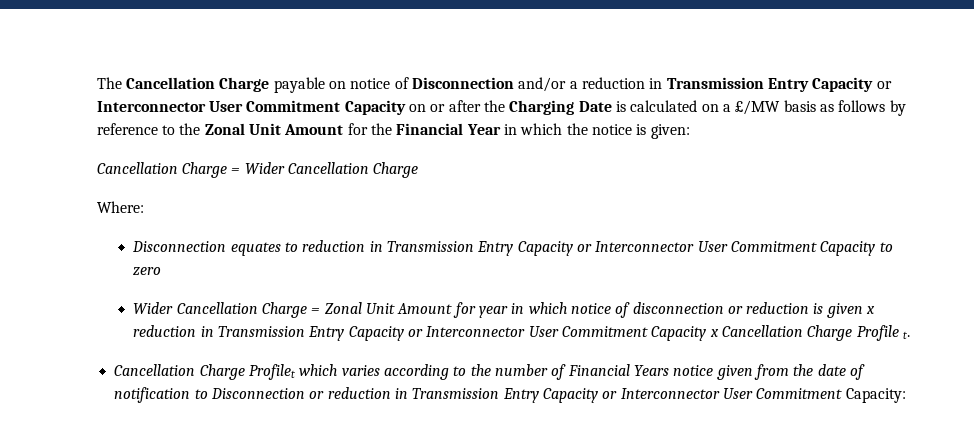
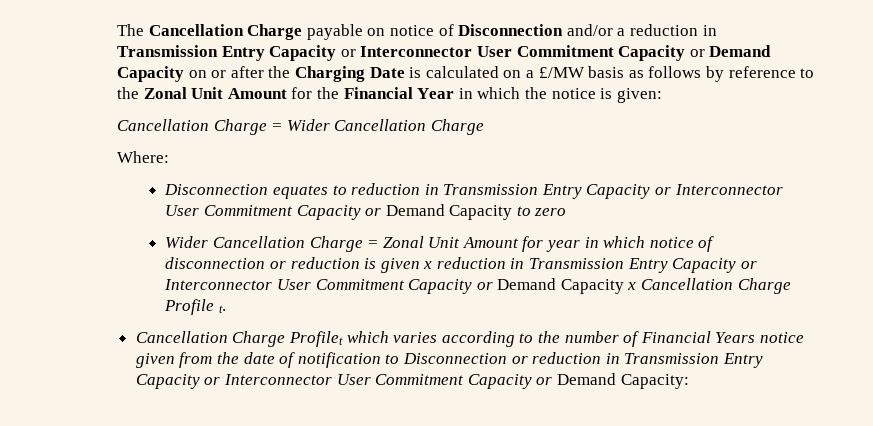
- The Cancellation Charge payable on notice of Disconnection and/or a reduction in Transmission Entry Capacity or Interconnector User Commitment Capacity on or after the Charging Date is calculated on a £/MW basis as follows by reference to the Zonal Unit Amount for the Financial Year in which the notice is given:
+ The Cancellation Charge payable on notice of Disconnection and/or a reduction in Transmission Entry Capacity or Interconnector User Commitment Capacity or Demand Capacity on or after the Charging Date is calculated on a £/MW basis as follows by reference to the Zonal Unit Amount for the Financial Year in which the notice is given:
- Disconnection equates to reduction in Transmission Entry Capacity or Interconnector User Commitment Capacity to zero
+ Disconnection equates to reduction in Transmission Entry Capacity or Interconnector User Commitment Capacity or Demand Capacity to zero
- Wider Cancellation Charge = Zonal Unit Amount for year in which notice of disconnection or reduction is given x reduction in Transmission Entry Capacity or Interconnector User Commitment Capacity x Cancellation Charge Profile t.
+ Wider Cancellation Charge = Zonal Unit Amount for year in which notice of disconnection or reduction is given x reduction in Transmission Entry Capacity or Interconnector User Commitment Capacity or Demand Capacity x Cancellation Charge Profile t.
- Cancellation Charge Profilet which varies according to the number of Financial Years notice given from the date of notification to Disconnection or reduction in Transmission Entry Capacity or Interconnector User Commitment Capacity:
+ Cancellation Charge Profilet which varies according to the number of Financial Years notice given from the date of notification to Disconnection or reduction in Transmission Entry Capacity or Interconnector User Commitment Capacity or Demand Capacity:

